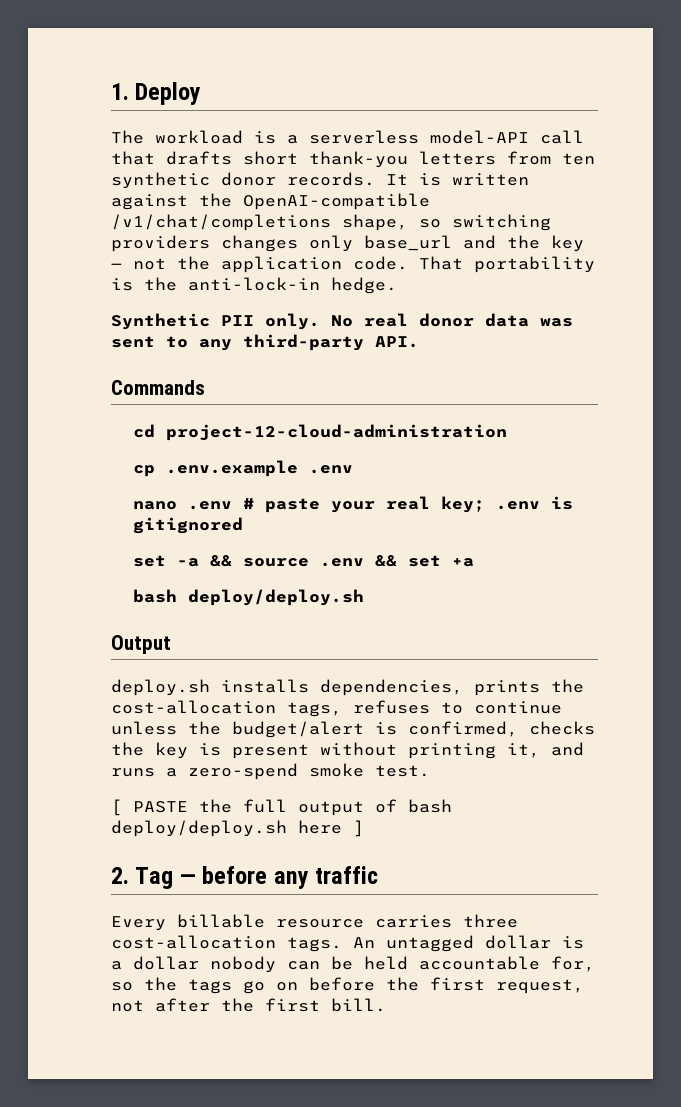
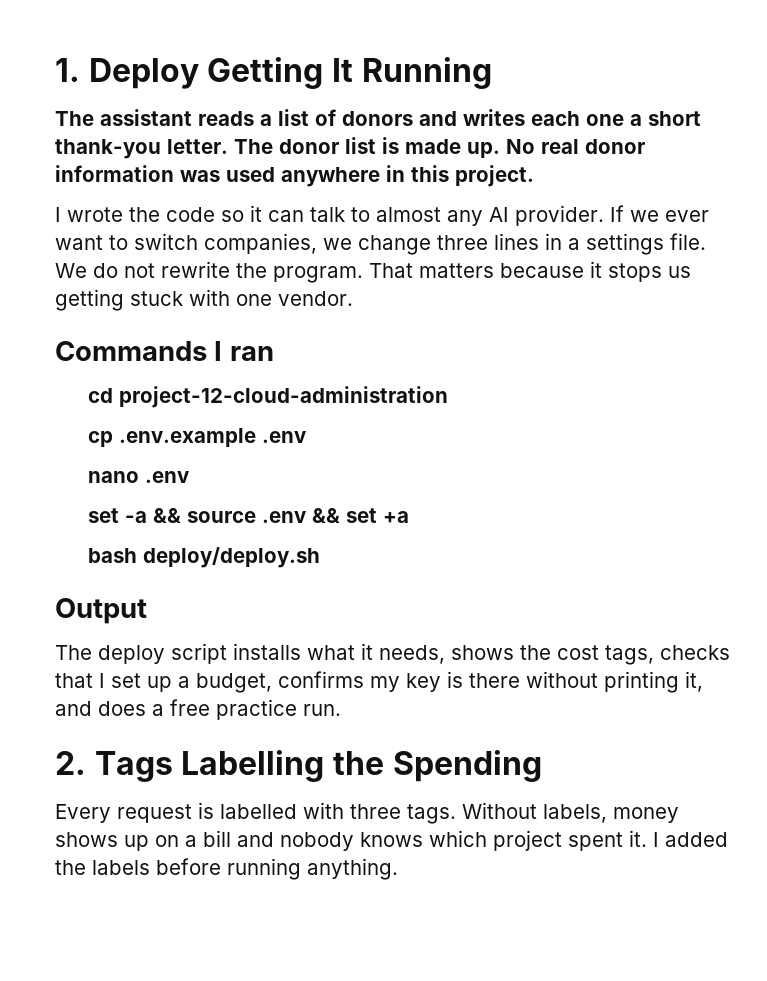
- 1. Deploy
- The workload is a serverless model-API call that drafts short thank-you letters from ten synthetic donor records. It is written against the OpenAI-compatible /v1/chat/completions shape, so switching providers changes only base_url and the key — not the application code. That portability is the anti-lock-in hedge.
- Synthetic PII only. No real donor data was sent to any third-party API.
+ 1. Deploy Getting It Running
+ The assistant reads a list of donors and writes each one a short thank-you letter. The donor list is made up. No real donor information was used anywhere in this project.
+ I wrote the code so it can talk to almost any AI provider. If we ever want to switch companies, we change three lines in a settings file. We do not rewrite the program. That matters because it stops us getting stuck with one vendor.
- Commands
+ Commands I ran
- nano .env # paste your real key; .env is gitignored
+ nano .env
- deploy.sh installs dependencies, prints the cost-allocation tags, refuses to continue unless the budget/alert is confirmed, checks the key is present without printing it, and runs a zero-spend smoke test.
- [ PASTE the full output of bash deploy/deploy.sh here ]
- 2. Tag — before any traffic
- Every billable resource carries three cost-allocation tags. An untagged dollar is a dollar nobody can be held accountable for, so the tags go on before the first request, not after the first bill.
+ The deploy script installs what it needs, shows the cost tags, checks that I set up a budget, confirms my key is there without printing it, and does a free practice run.
+ 2. Tags Labelling the Spending
+ Every request is labelled with three tags. Without labels, money shows up on a bill and nobody knows which project spent it. I added the labels before running anything.

